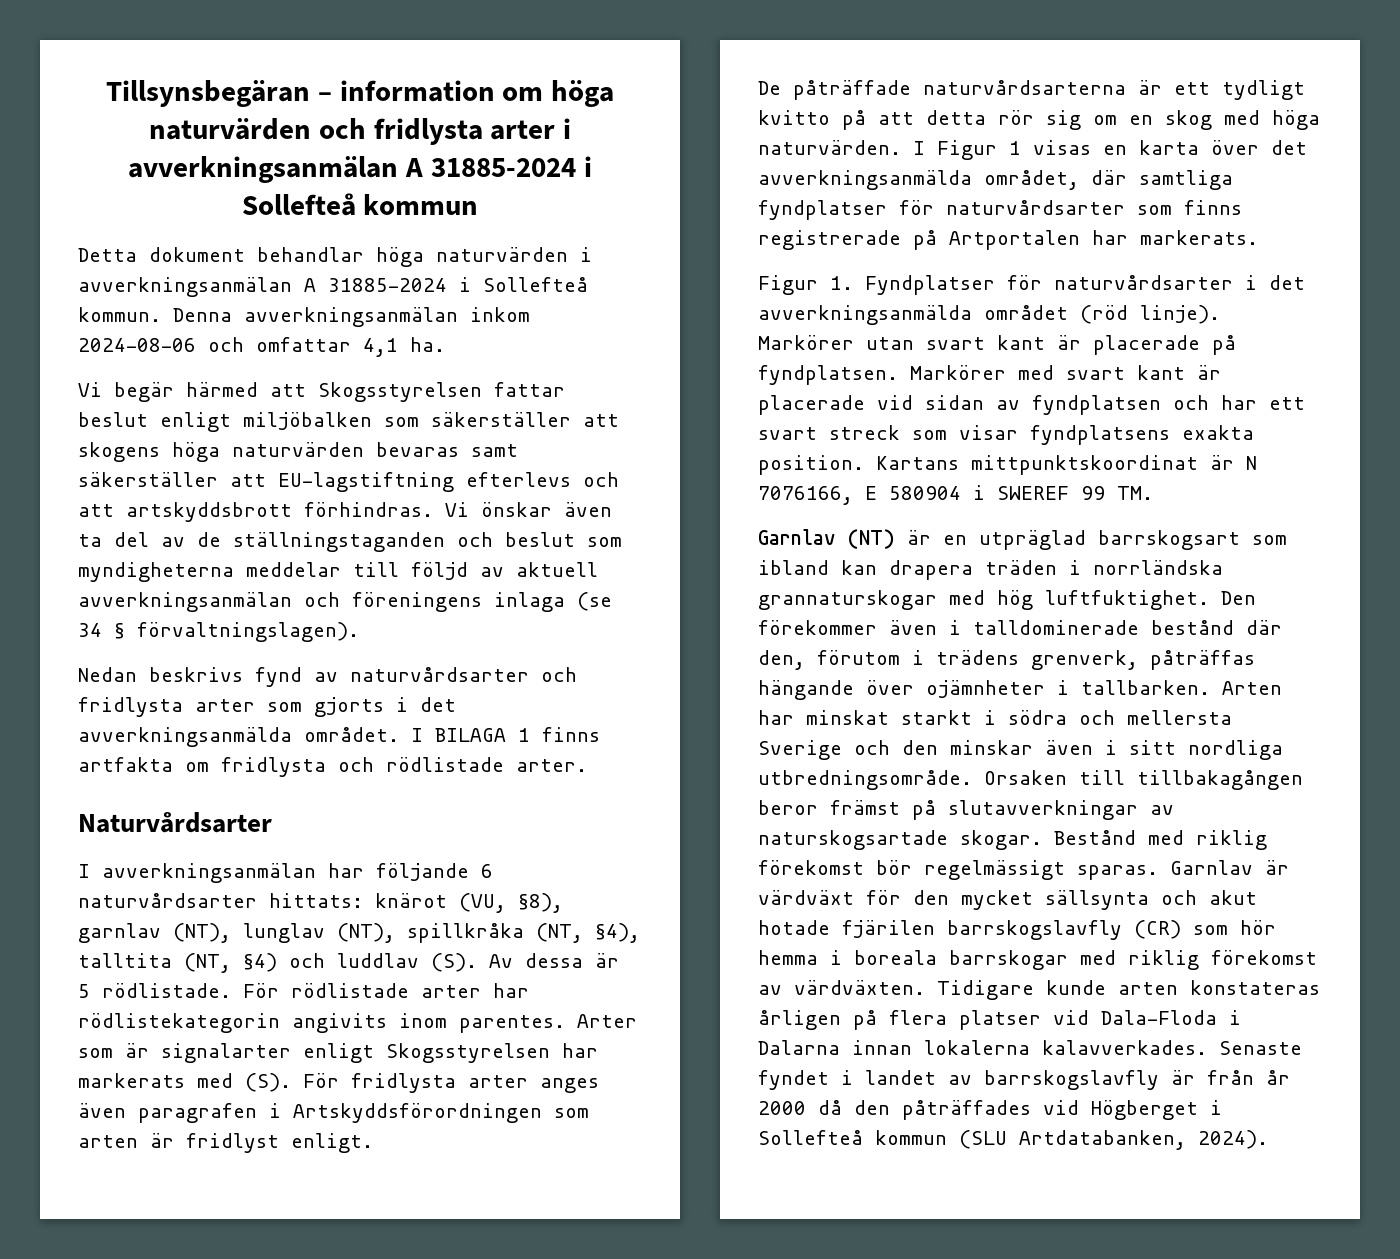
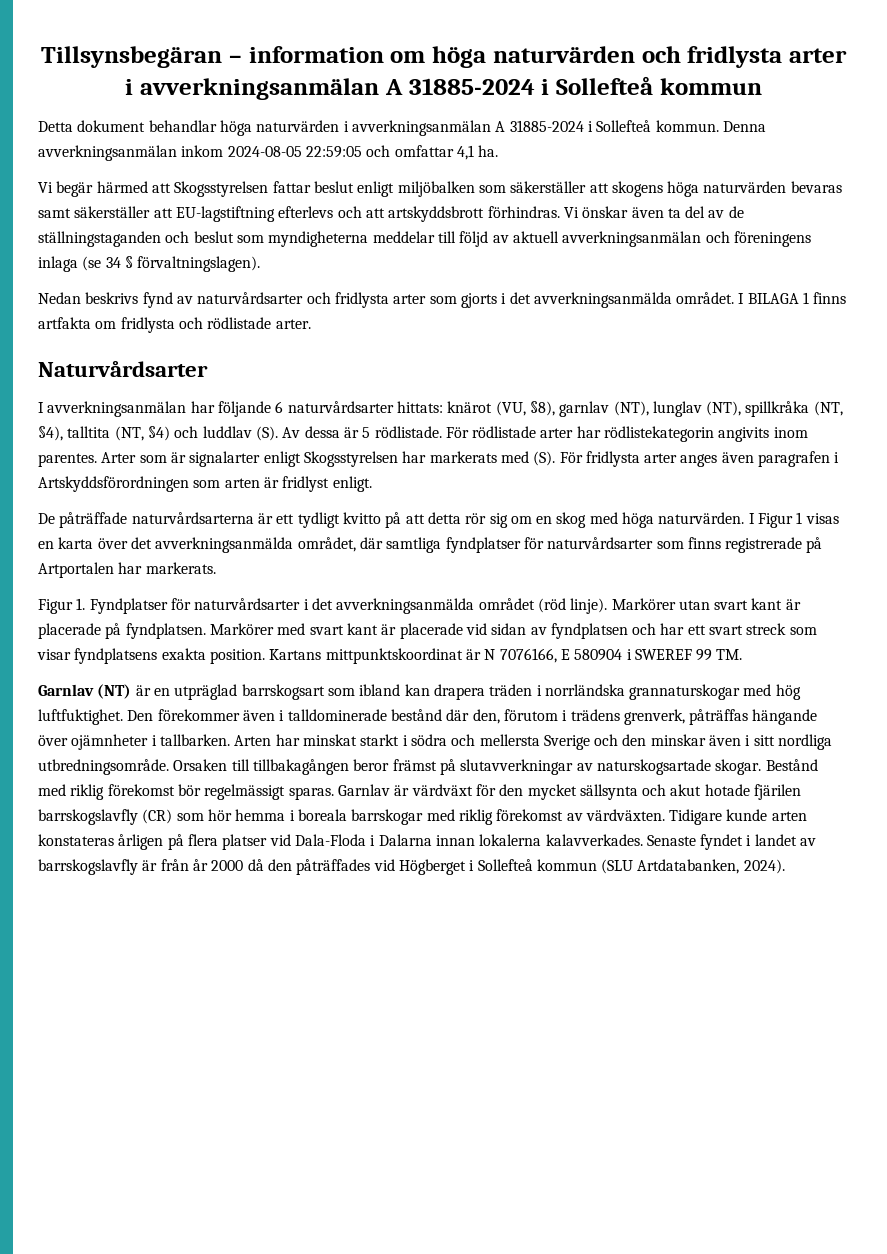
- Denna avverkningsanmälan inkom 2024-08-06 och omfattar 4,1 ha.
+ Denna avverkningsanmälan inkom 2024-08-05 22:59:05 och omfattar 4,1 ha.

